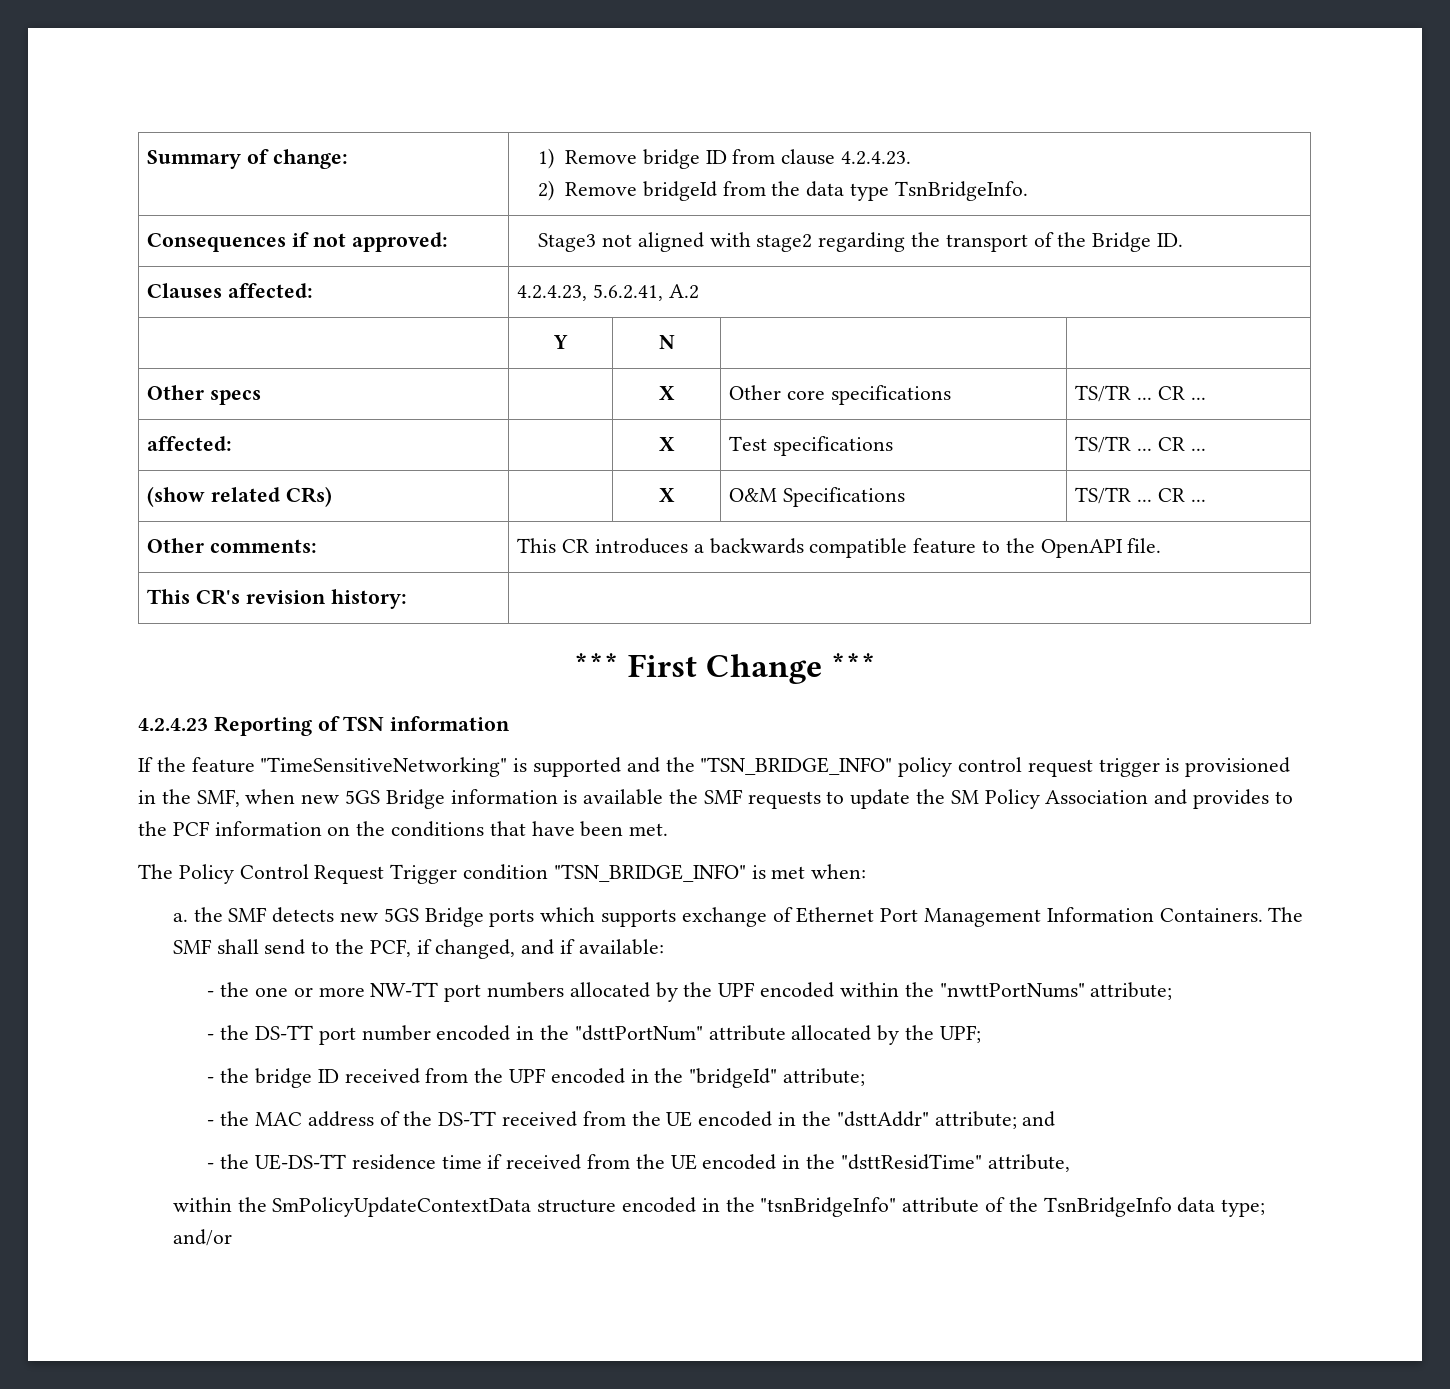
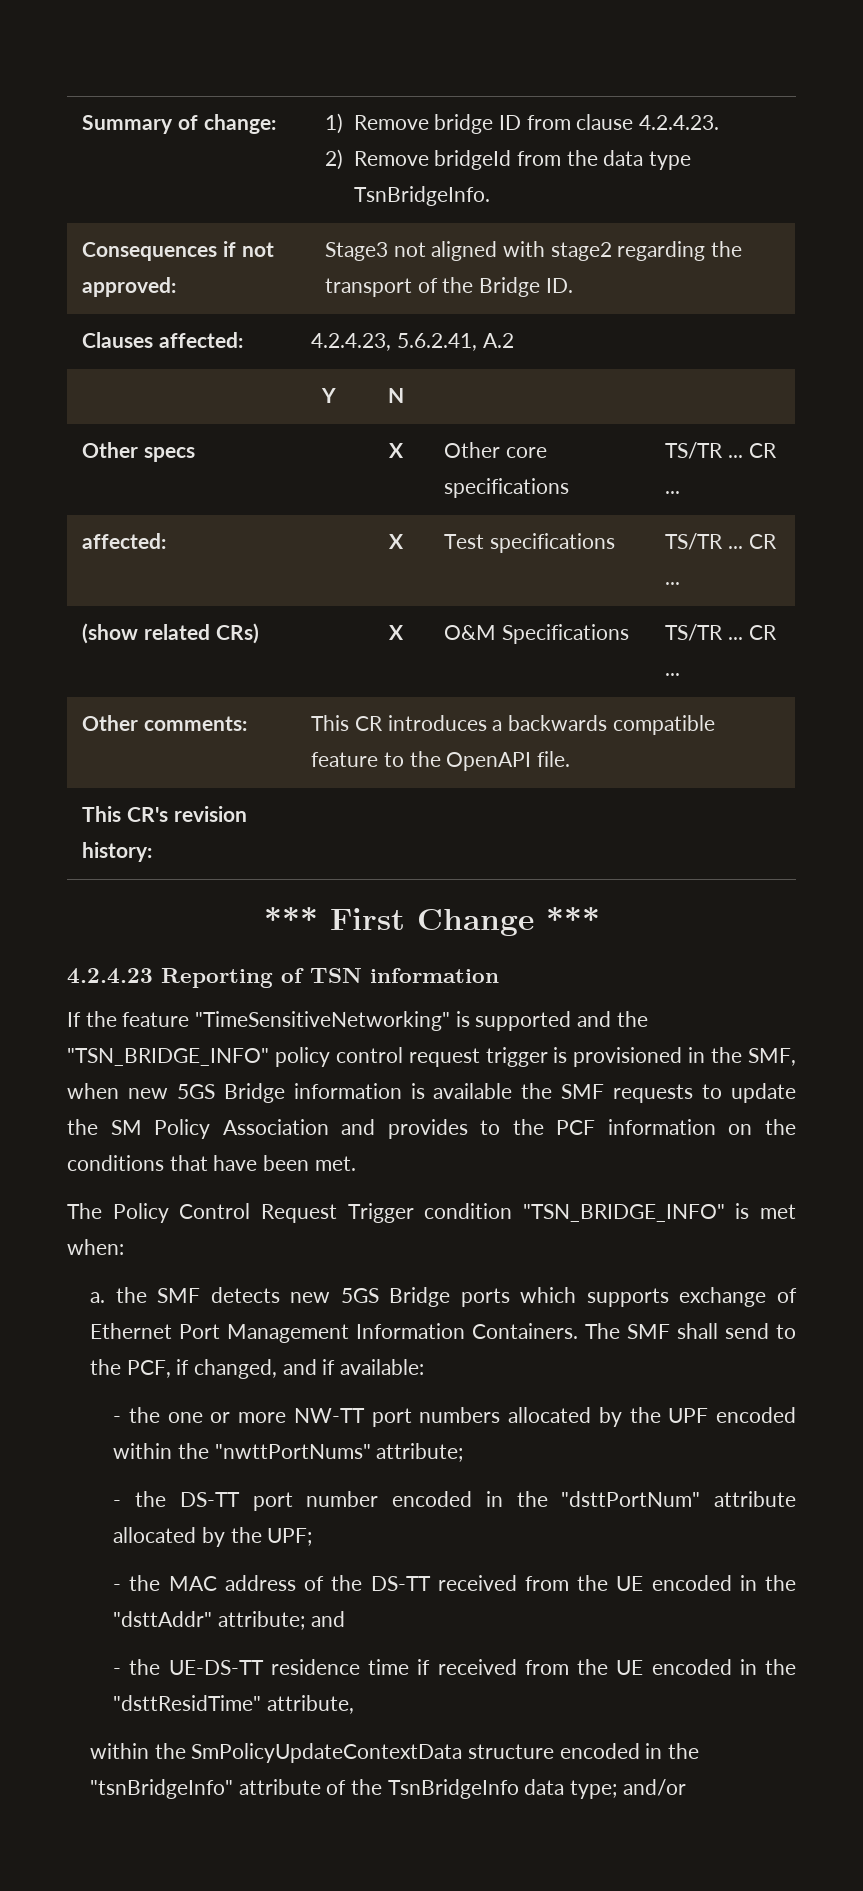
- - the bridge ID received from the UPF encoded in the "bridgeId" attribute;

